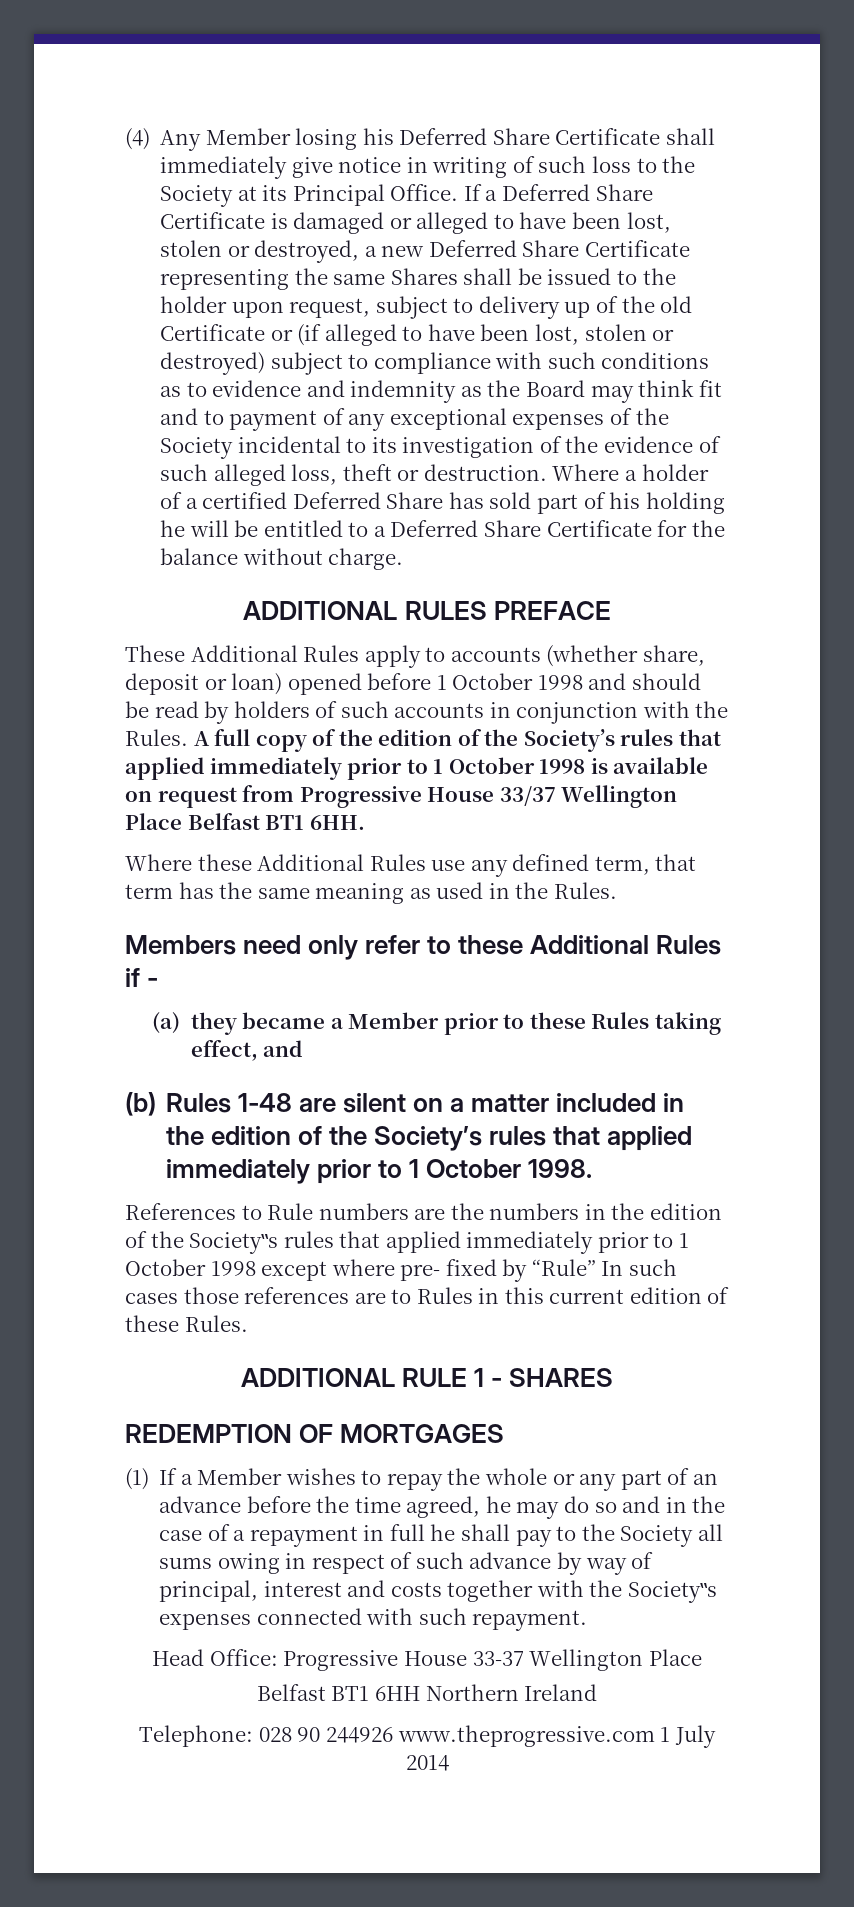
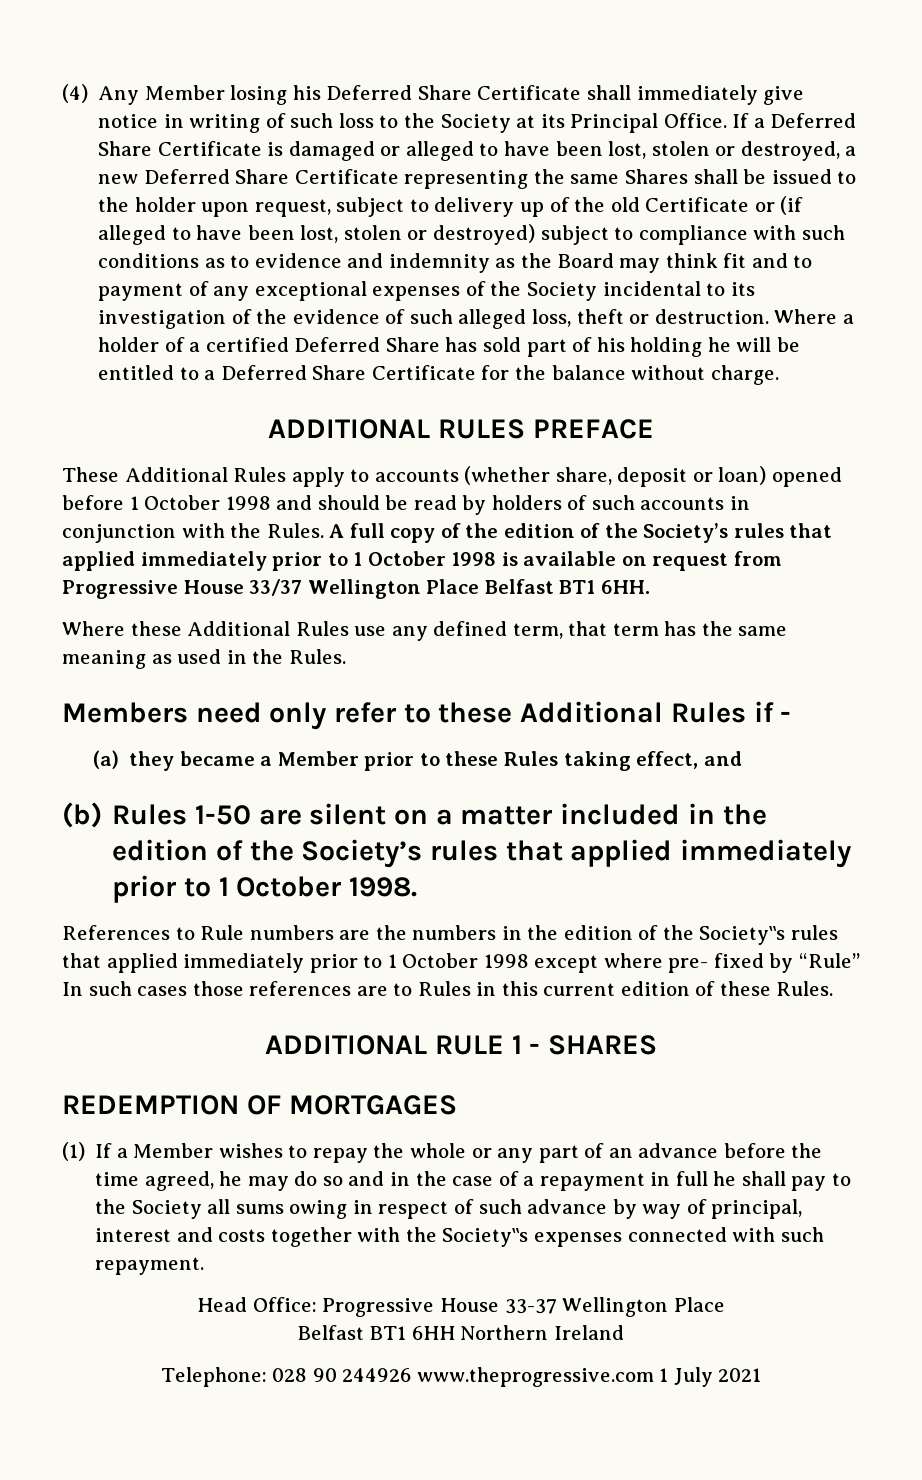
- (b) Rules 1-48 are silent on a matter included in the edition of the Society’s rules that applied immediately prior to 1 October 1998.
+ (b) Rules 1-50 are silent on a matter included in the edition of the Society’s rules that applied immediately prior to 1 October 1998.
- Telephone: 028 90 244926 www.theprogressive.com 1 July 2014
+ Telephone: 028 90 244926 www.theprogressive.com 1 July 2021

